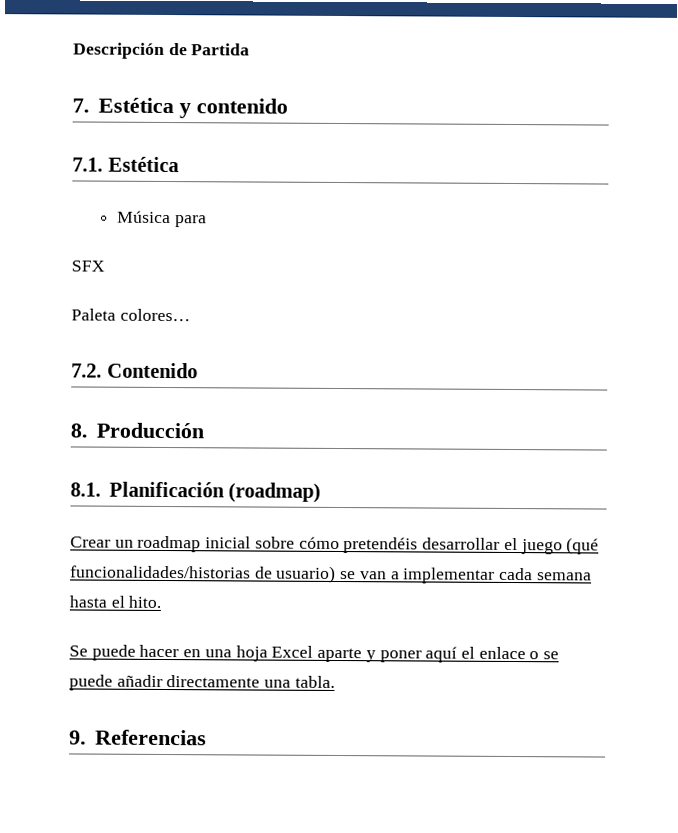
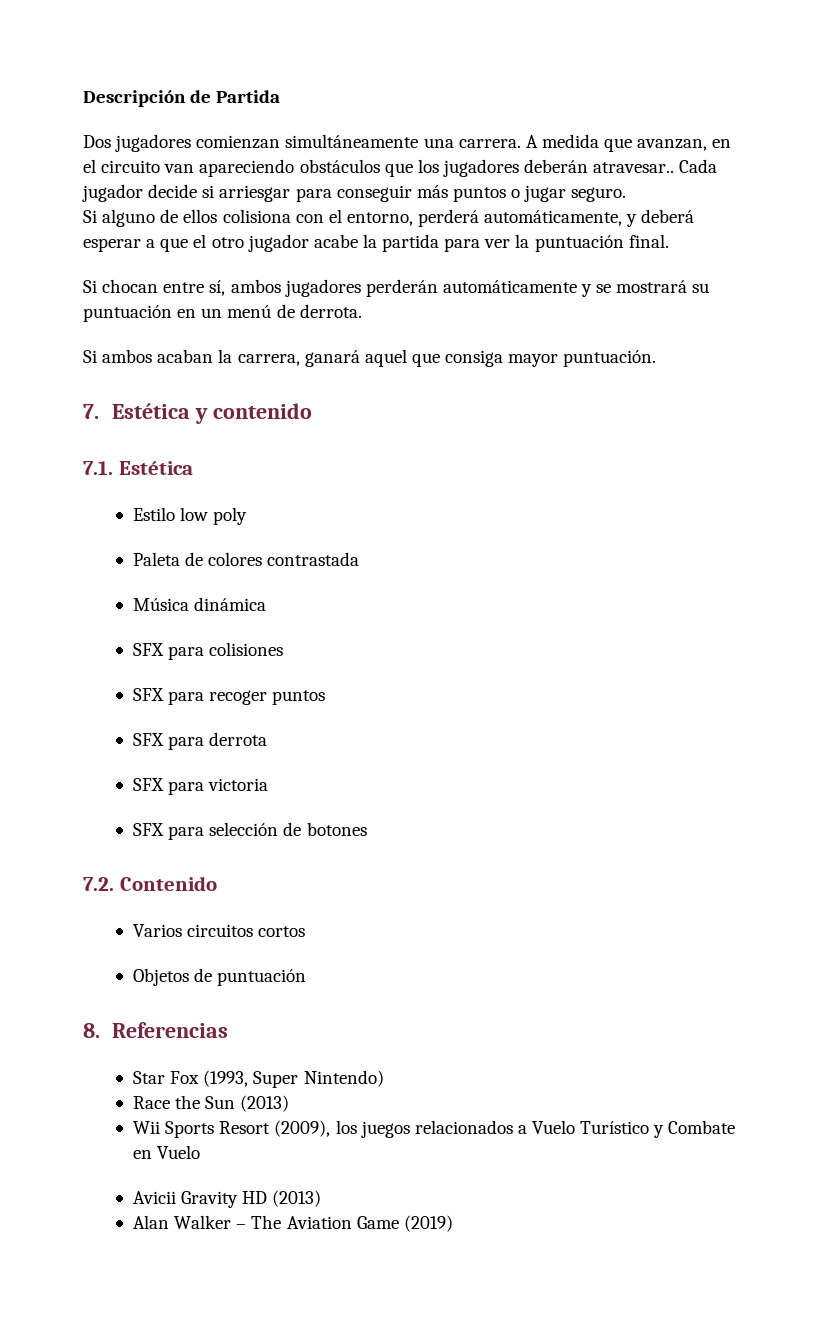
+ Dos jugadores comienzan simultáneamente una carrera. A medida que avanzan, en el circuito van apareciendo obstáculos que los jugadores deberán atravesar.. Cada jugador decide si arriesgar para conseguir más puntos o jugar seguro.
+ Si alguno de ellos colisiona con el entorno, perderá automáticamente, y deberá esperar a que el otro jugador acabe la partida para ver la puntuación final.
+ Si chocan entre sí, ambos jugadores perderán automáticamente y se mostrará su puntuación en un menú de derrota.
+ Si ambos acaban la carrera, ganará aquel que consiga mayor puntuación.
+ Estilo low poly
+ Paleta de colores contrastada
- Música para
- SFX
- Paleta colores…
+ Música dinámica
+ SFX para colisiones
+ SFX para recoger puntos
+ SFX para derrota
+ SFX para victoria
+ SFX para selección de botones
  7.2. Contenido
- 8. Producción
- 8.1. Planificación (roadmap)
- Crear un roadmap inicial sobre cómo pretendéis desarrollar el juego (qué funcionalidades/historias de usuario) se van a implementar cada semana hasta el hito.
- Se puede hacer en una hoja Excel aparte y poner aquí el enlace o se puede añadir directamente una tabla.
- 9. Referencias
+ Varios circuitos cortos
+ Objetos de puntuación
+ 8. Referencias
+ Star Fox (1993, Super Nintendo)
+ Race the Sun (2013)
+ Wii Sports Resort (2009), los juegos relacionados a Vuelo Turístico y Combate en Vuelo
+ Avicii Gravity HD (2013)
+ Alan Walker – The Aviation Game (2019)

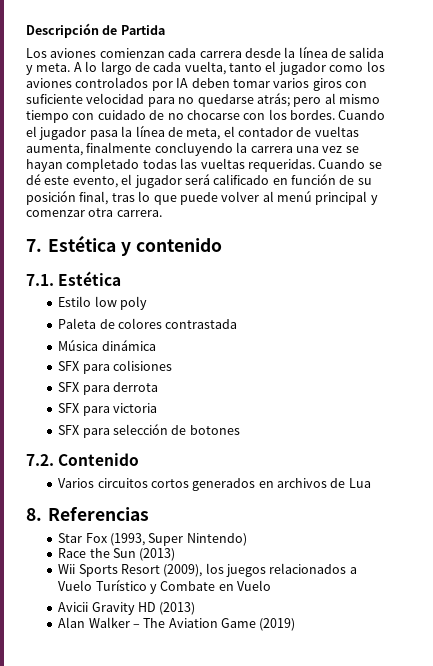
- Dos jugadores comienzan simultáneamente una carrera. A medida que avanzan, en el circuito van apareciendo obstáculos que los jugadores deberán atravesar.. Cada jugador decide si arriesgar para conseguir más puntos o jugar seguro.
- Si alguno de ellos colisiona con el entorno, perderá automáticamente, y deberá esperar a que el otro jugador acabe la partida para ver la puntuación final.
- Si chocan entre sí, ambos jugadores perderán automáticamente y se mostrará su puntuación en un menú de derrota.
- Si ambos acaban la carrera, ganará aquel que consiga mayor puntuación.
+ Los aviones comienzan cada carrera desde la línea de salida y meta. A lo largo de cada vuelta, tanto el jugador como los aviones controlados por IA deben tomar varios giros con suficiente velocidad para no quedarse atrás; pero al mismo tiempo con cuidado de no chocarse con los bordes. Cuando el jugador pasa la línea de meta, el contador de vueltas aumenta, finalmente concluyendo la carrera una vez se hayan completado todas las vueltas requeridas. Cuando se dé este evento, el jugador será calificado en función de su posición final, tras lo que puede volver al menú principal y comenzar otra carrera.
- SFX para recoger puntos
- Varios circuitos cortos
- Objetos de puntuación
+ Varios circuitos cortos generados en archivos de Lua

